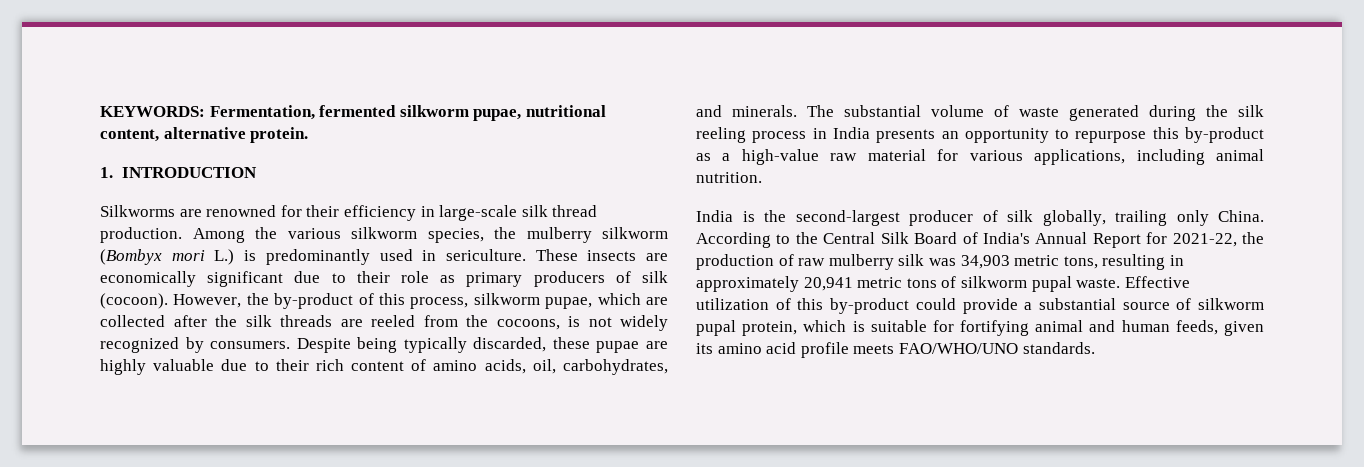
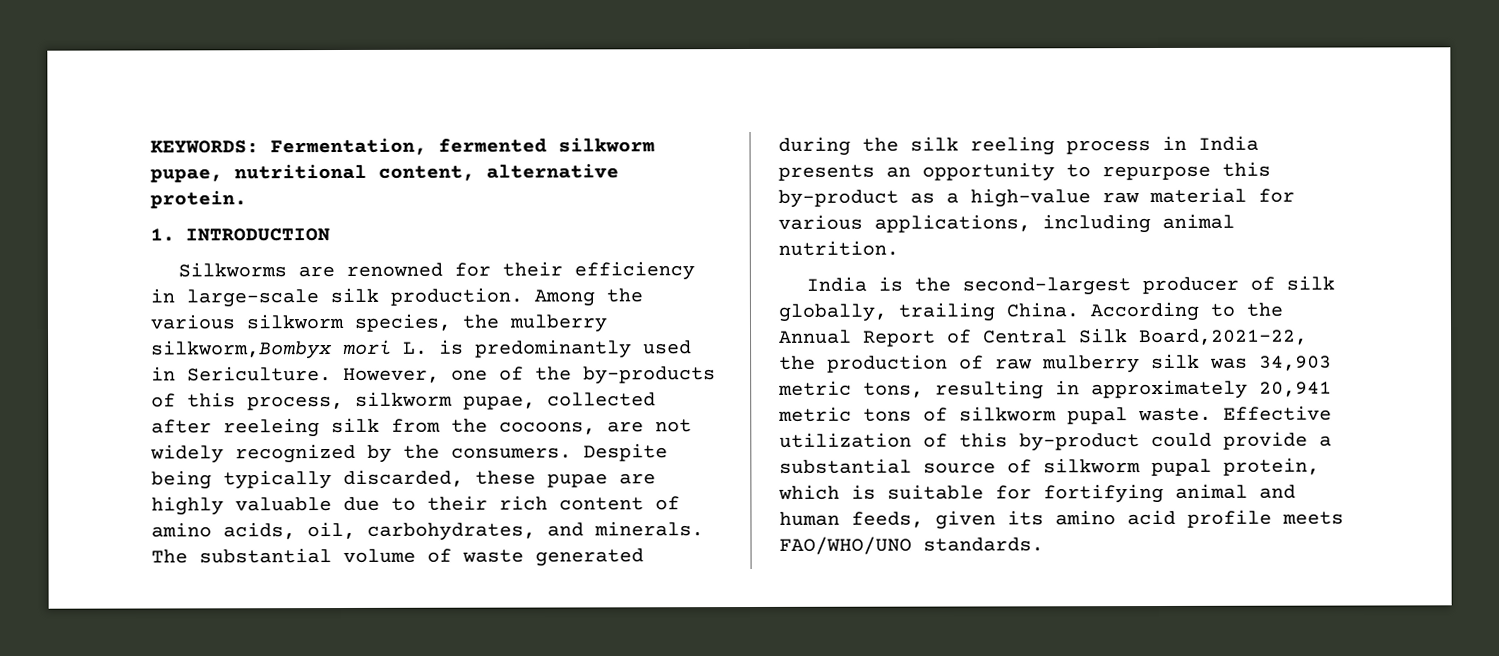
- Silkworms are renowned for their efficiency in large-scale silk thread production.
+ Silkworms are renowned for their efficiency in large-scale silk production.
- Among the various silkworm species, the mulberry silkworm (Bombyx mori L.) is predominantly used in sericulture. These insects are economically significant due to their role as primary producers of silk (cocoon). However, the by-product of this process, silkworm pupae, which are collected after the silk threads are reeled from the cocoons, is not widely recognized by consumers.
+ Among the various silkworm species, the mulberry silkworm,Bombyx mori L. is predominantly used in Sericulture. However, one of the by-products of this process, silkworm pupae, collected after reeleing silk from the cocoons, are not widely recognized by the consumers.
- India is the second-largest producer of silk globally, trailing only China.
+ India is the second-largest producer of silk globally, trailing China.
- According to the Central Silk Board of India's Annual Report for 2021-22, the production of raw mulberry silk was 34,903 metric tons, resulting in approximately 20,941 metric tons of silkworm pupal waste.
+ According to the Annual Report of Central Silk Board,2021-22, the production of raw mulberry silk was 34,903 metric tons, resulting in approximately 20,941 metric tons of silkworm pupal waste.

